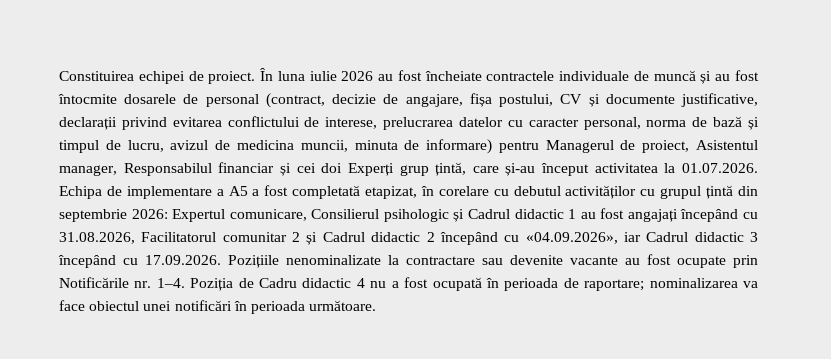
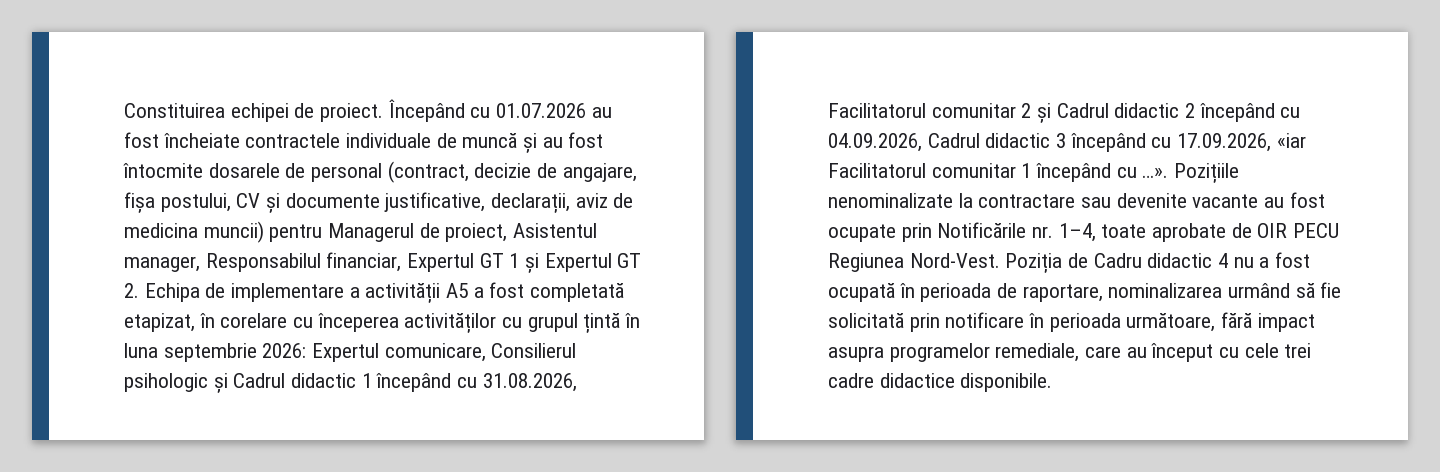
- În luna iulie 2026 au fost încheiate contractele individuale de muncă și au fost întocmite dosarele de personal (contract, decizie de angajare, fișa postului, CV și documente justificative, declarații privind evitarea conflictului de interese, prelucrarea datelor cu caracter personal, norma de bază și timpul de lucru, avizul de medicina muncii, minuta de informare) pentru Managerul de proiect, Asistentul manager, Responsabilul financiar și cei doi Experți grup țintă, care și-au început activitatea la 01.07.2026. Echipa de implementare a A5 a fost completată etapizat, în corelare cu debutul activităților cu grupul țintă din septembrie 2026:
+ Începând cu 01.07.2026 au fost încheiate contractele individuale de muncă și au fost întocmite dosarele de personal (contract, decizie de angajare, fișa postului, CV și documente justificative, declarații, aviz de medicina muncii) pentru Managerul de proiect, Asistentul manager, Responsabilul financiar, Expertul GT 1 și Expertul GT 2. Echipa de implementare a activității A5 a fost completată etapizat, în corelare cu începerea activităților cu grupul țintă în luna septembrie 2026:
- Expertul comunicare, Consilierul psihologic și Cadrul didactic 1 au fost angajați începând cu 31.08.2026, Facilitatorul comunitar 2 și Cadrul didactic 2 începând cu «04.09.2026», iar Cadrul didactic 3 începând cu 17.09.2026. Pozițiile nenominalizate la contractare sau devenite vacante au fost ocupate prin Notificările nr. 1–4.
+ Expertul comunicare, Consilierul psihologic și Cadrul didactic 1 începând cu 31.08.2026, Facilitatorul comunitar 2 și Cadrul didactic 2 începând cu 04.09.2026, Cadrul didactic 3 începând cu 17.09.2026, «iar Facilitatorul comunitar 1 începând cu …». Pozițiile nenominalizate la contractare sau devenite vacante au fost ocupate prin Notificările nr. 1–4, toate aprobate de OIR PECU Regiunea Nord-Vest.
- Poziția de Cadru didactic 4 nu a fost ocupată în perioada de raportare; nominalizarea va face obiectul unei notificări în perioada următoare.
+ Poziția de Cadru didactic 4 nu a fost ocupată în perioada de raportare, nominalizarea urmând să fie solicitată prin notificare în perioada următoare, fără impact asupra programelor remediale, care au început cu cele trei cadre didactice disponibile.

